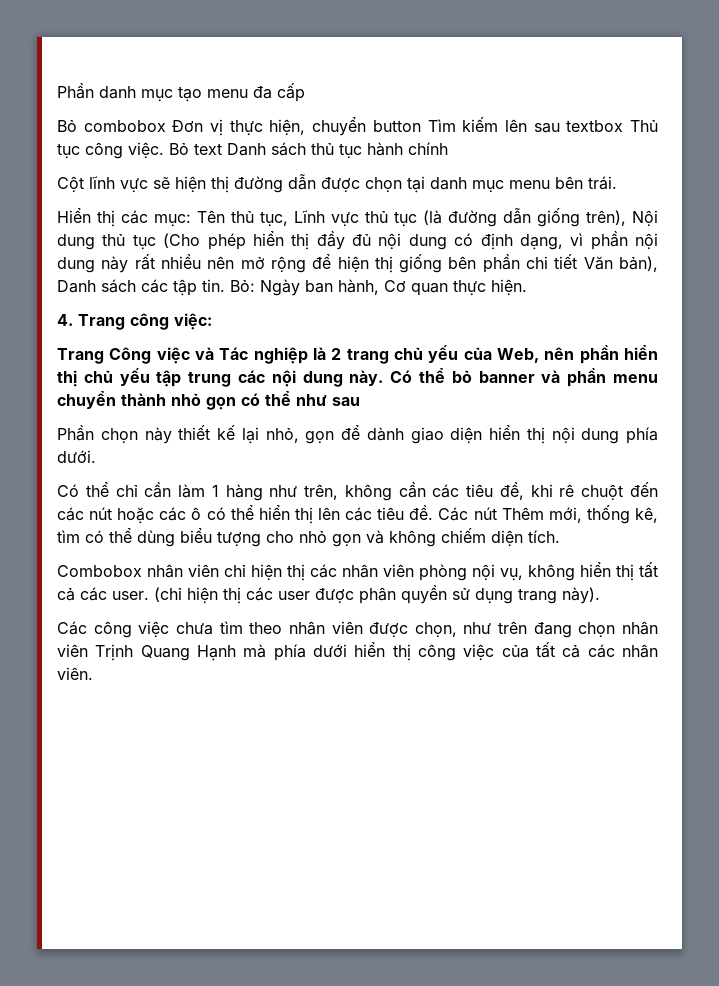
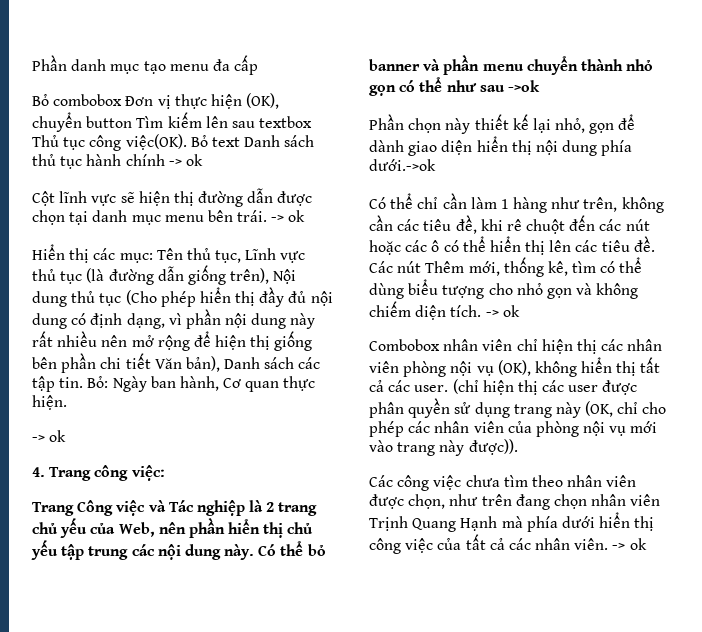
- Bỏ combobox Đơn vị thực hiện, chuyển button Tìm kiếm lên sau textbox Thủ tục công việc.
+ Bỏ combobox Đơn vị thực hiện (OK), chuyển button Tìm kiếm lên sau textbox Thủ tục công việc(OK).
- Bỏ text Danh sách thủ tục hành chính
+ Bỏ text Danh sách thủ tục hành chính -> ok
- Cột lĩnh vực sẽ hiện thị đường dẫn được chọn tại danh mục menu bên trái.
+ Cột lĩnh vực sẽ hiện thị đường dẫn được chọn tại danh mục menu bên trái. -> ok
  Bỏ: Ngày ban hành, Cơ quan thực hiện.
+ -> ok
- Có thể bỏ banner và phần menu chuyển thành nhỏ gọn có thể như sau
+ Có thể bỏ banner và phần menu chuyển thành nhỏ gọn có thể như sau ->ok
- Phần chọn này thiết kế lại nhỏ, gọn để dành giao diện hiển thị nội dung phía dưới.
+ Phần chọn này thiết kế lại nhỏ, gọn để dành giao diện hiển thị nội dung phía dưới.->ok
- Các nút Thêm mới, thống kê, tìm có thể dùng biểu tượng cho nhỏ gọn và không chiếm diện tích.
+ Các nút Thêm mới, thống kê, tìm có thể dùng biểu tượng cho nhỏ gọn và không chiếm diện tích. -> ok
- Combobox nhân viên chỉ hiện thị các nhân viên phòng nội vụ, không hiển thị tất cả các user.
+ Combobox nhân viên chỉ hiện thị các nhân viên phòng nội vụ (OK), không hiển thị tất cả các user.
- (chỉ hiện thị các user được phân quyền sử dụng trang này).
+ (chỉ hiện thị các user được phân quyền sử dụng trang này (OK, chỉ cho phép các nhân viên của phòng nội vụ mới vào trang này được)).
- Các công việc chưa tìm theo nhân viên được chọn, như trên đang chọn nhân viên Trịnh Quang Hạnh mà phía dưới hiển thị công việc của tất cả các nhân viên.
+ Các công việc chưa tìm theo nhân viên được chọn, như trên đang chọn nhân viên Trịnh Quang Hạnh mà phía dưới hiển thị công việc của tất cả các nhân viên. -> ok

